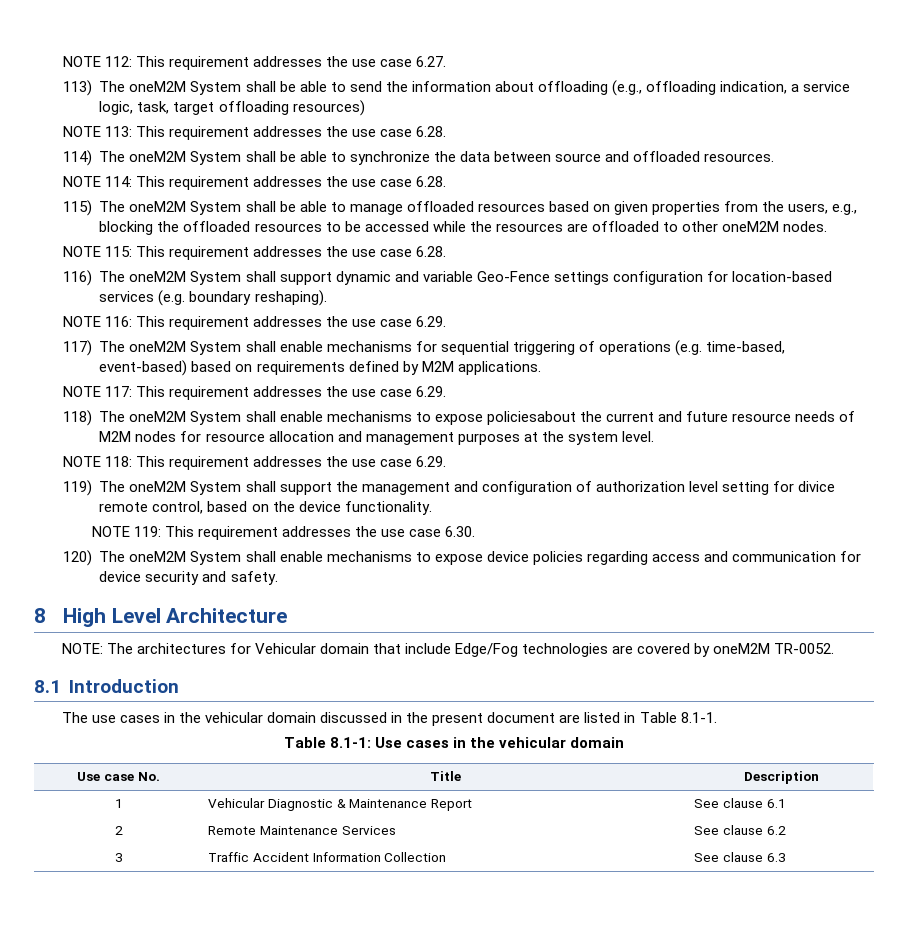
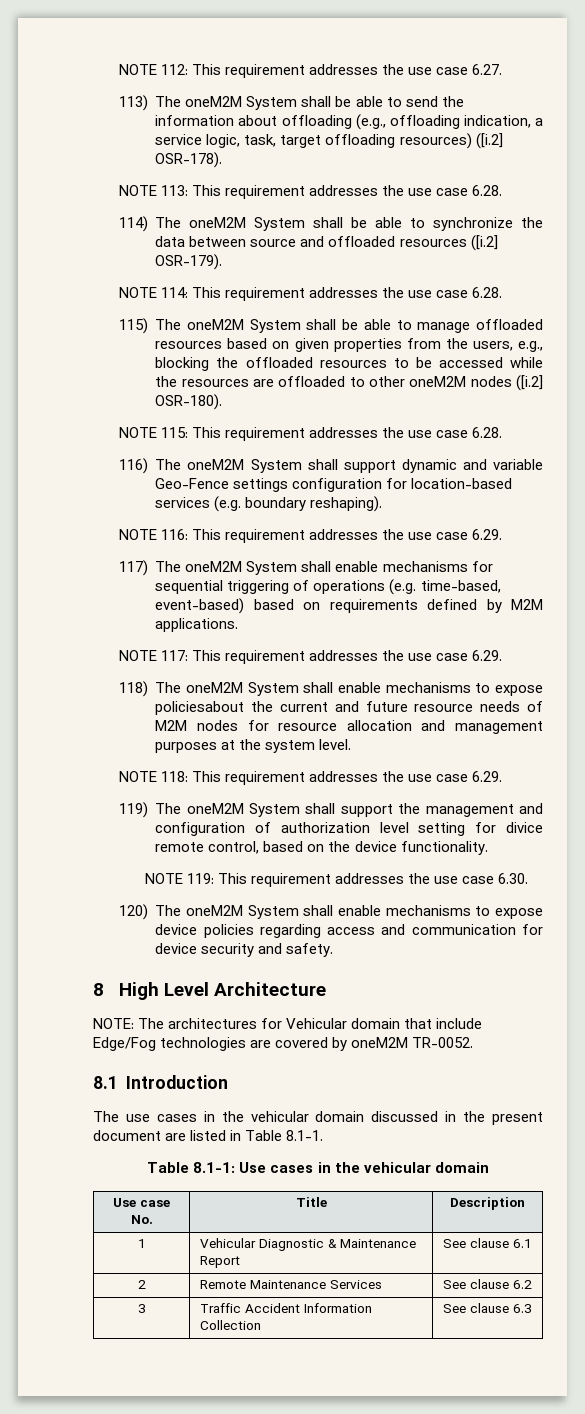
- 113) The oneM2M System shall be able to send the information about offloading (e.g., offloading indication, a service logic, task, target offloading resources)
+ 113) The oneM2M System shall be able to send the information about offloading (e.g., offloading indication, a service logic, task, target offloading resources) ([i.2] OSR-178).
- 114) The oneM2M System shall be able to synchronize the data between source and offloaded resources.
+ 114) The oneM2M System shall be able to synchronize the data between source and offloaded resources ([i.2] OSR-179).
- 115) The oneM2M System shall be able to manage offloaded resources based on given properties from the users, e.g., blocking the offloaded resources to be accessed while the resources are offloaded to other oneM2M nodes.
+ 115) The oneM2M System shall be able to manage offloaded resources based on given properties from the users, e.g., blocking the offloaded resources to be accessed while the resources are offloaded to other oneM2M nodes ([i.2] OSR-180).

